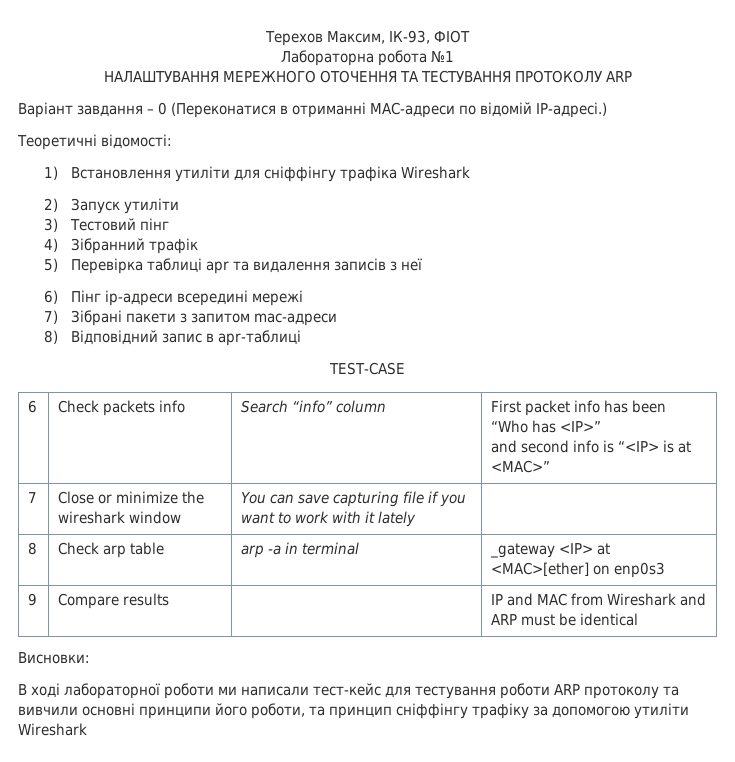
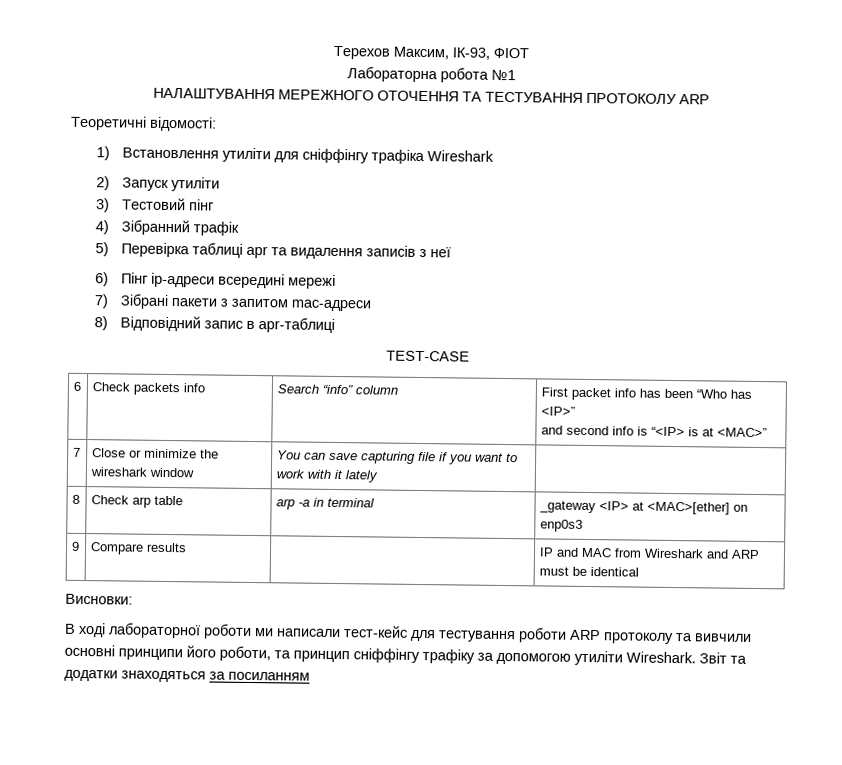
- Варіант завдання – 0 (Переконатися в отриманні МАС-адреси по відомій IP-адресі.)
- В ході лабораторної роботи ми написали тест-кейс для тестування роботи ARP протоколу та вивчили основні принципи його роботи, та принцип сніффінгу трафіку за допомогою утиліти Wireshark
+ В ході лабораторної роботи ми написали тест-кейс для тестування роботи ARP протоколу та вивчили основні принципи його роботи, та принцип сніффінгу трафіку за допомогою утиліти Wireshark. Звіт та додатки знаходяться за посиланням

